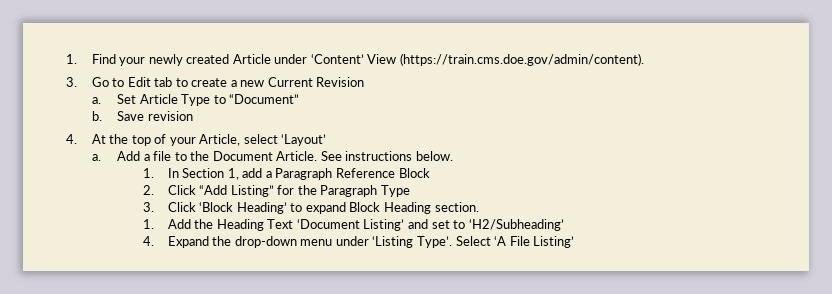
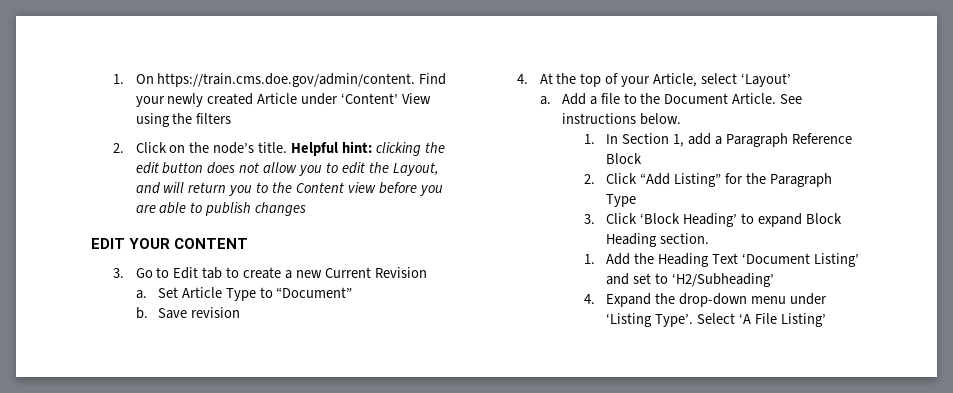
- 1. Find your newly created Article under ‘Content’ View (https://train.cms.doe.gov/admin/content).
+ 1. On https://train.cms.doe.gov/admin/content. Find your newly created Article under ‘Content’ View using the filters
+ 2. Click on the node’s title. Helpful hint: clicking the edit button does not allow you to edit the Layout, and will return you to the Content view before you are able to publish changes
+ EDIT YOUR CONTENT

